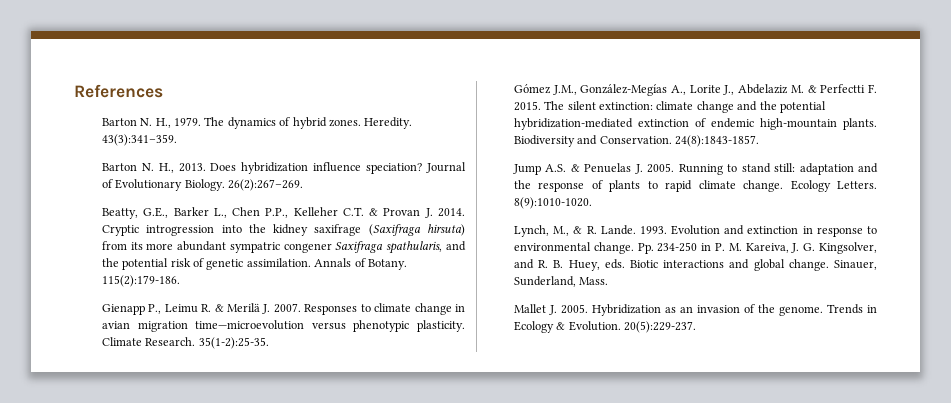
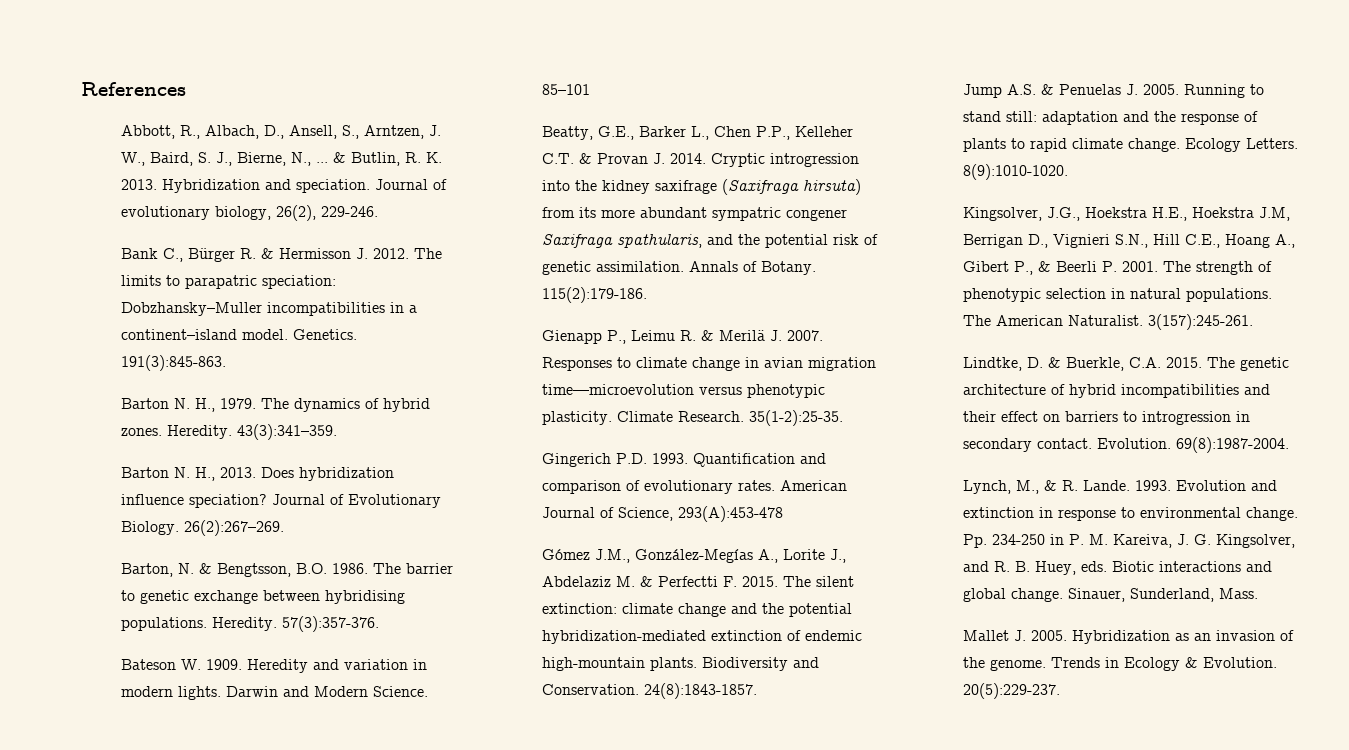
+ Abbott, R., Albach, D., Ansell, S., Arntzen, J. W., Baird, S. J., Bierne, N., ... & Butlin, R. K. 2013. Hybridization and speciation. Journal of evolutionary biology, 26(2), 229-246.
+ Bank C., Bürger R. & Hermisson J. 2012. The limits to parapatric speciation: Dobzhansky–Muller incompatibilities in a continent–island model. Genetics. 191(3):845-863.
+ Barton, N. & Bengtsson, B.O. 1986. The barrier to genetic exchange between hybridising populations. Heredity. 57(3):357-376.
+ Bateson W. 1909. Heredity and variation in modern lights. Darwin and Modern Science. 85–101
+ Gingerich P.D. 1993. Quantification and comparison of evolutionary rates. American Journal of Science, 293(A):453-478
+ Kingsolver, J.G., Hoekstra H.E., Hoekstra J.M, Berrigan D., Vignieri S.N., Hill C.E., Hoang A., Gibert P., & Beerli P. 2001. The strength of phenotypic selection in natural populations. The American Naturalist. 3(157):245-261.
+ Lindtke, D. & Buerkle, C.A. 2015. The genetic architecture of hybrid incompatibilities and their effect on barriers to introgression in secondary contact. Evolution. 69(8):1987-2004.

